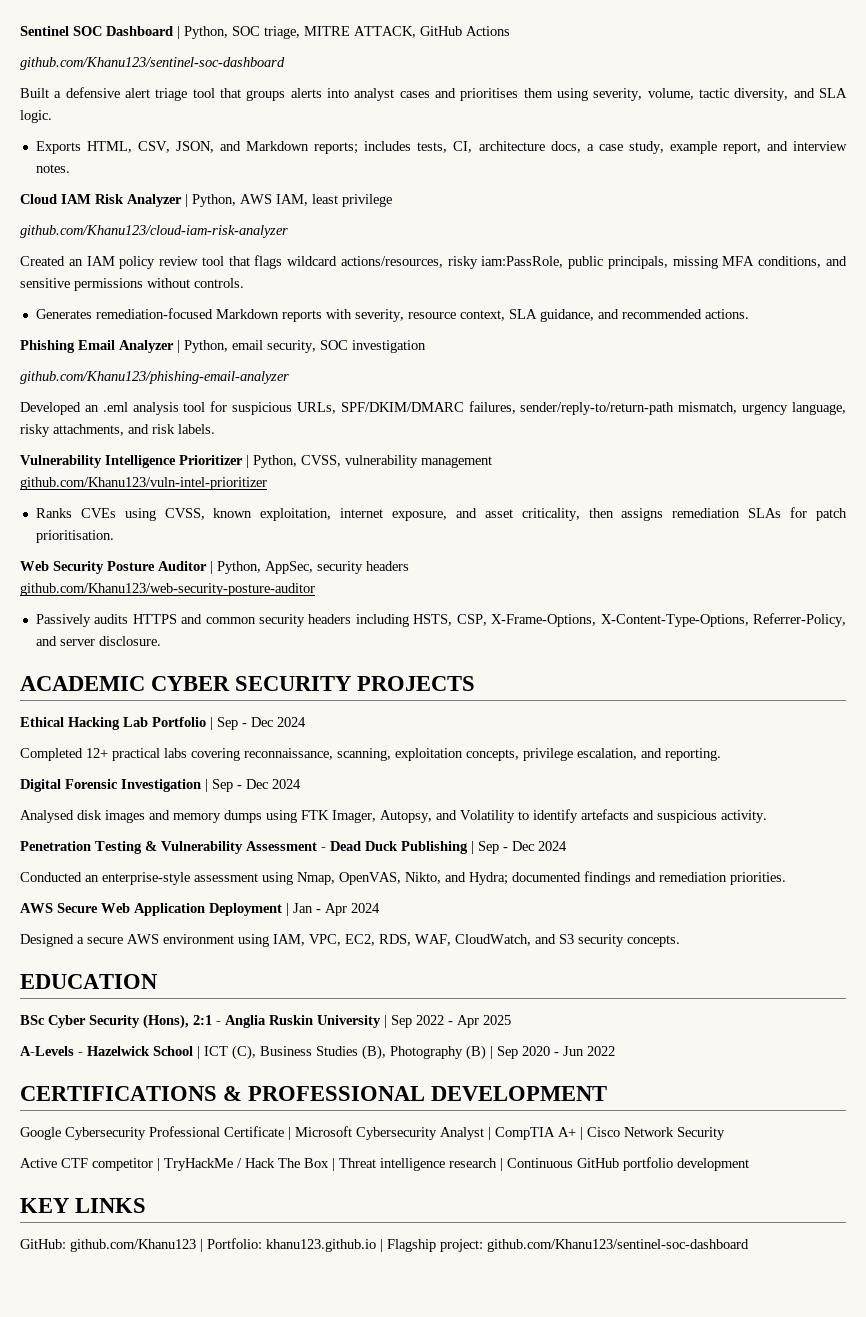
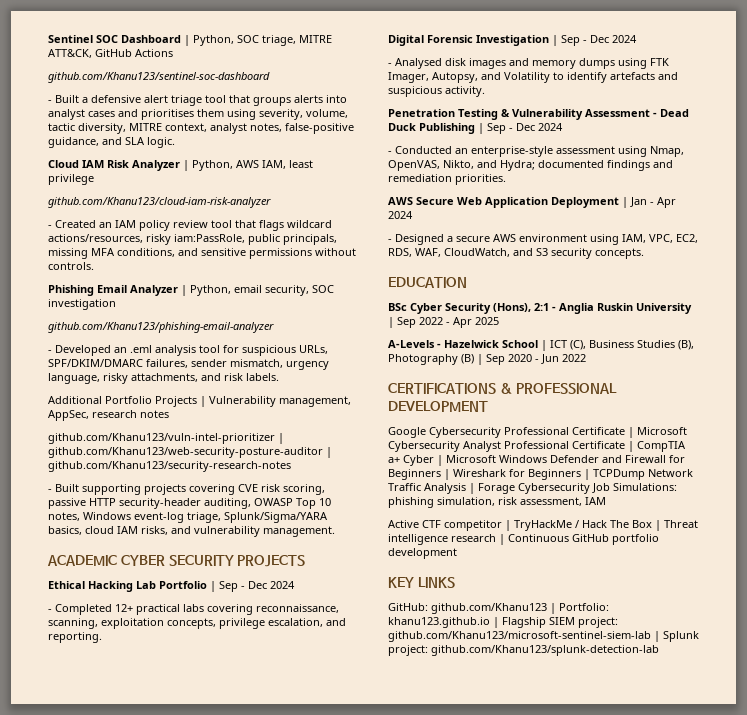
- Sentinel SOC Dashboard | Python, SOC triage, MITRE ATTACK, GitHub Actions
+ Sentinel SOC Dashboard | Python, SOC triage, MITRE ATT&CK, GitHub Actions
- Built a defensive alert triage tool that groups alerts into analyst cases and prioritises them using severity, volume, tactic diversity, and SLA logic.
- Exports HTML, CSV, JSON, and Markdown reports; includes tests, CI, architecture docs, a case study, example report, and interview notes.
+ - Built a defensive alert triage tool that groups alerts into analyst cases and prioritises them using severity, volume, tactic diversity, MITRE context, analyst notes, false-positive guidance, and SLA logic.
- Created an IAM policy review tool that flags wildcard actions/resources, risky iam:PassRole, public principals, missing MFA conditions, and sensitive permissions without controls.
+ - Created an IAM policy review tool that flags wildcard actions/resources, risky iam:PassRole, public principals, missing MFA conditions, and sensitive permissions without controls.
- Generates remediation-focused Markdown reports with severity, resource context, SLA guidance, and recommended actions.
- Developed an .eml analysis tool for suspicious URLs, SPF/DKIM/DMARC failures, sender/reply-to/return-path mismatch, urgency language, risky attachments, and risk labels.
+ - Developed an .eml analysis tool for suspicious URLs, SPF/DKIM/DMARC failures, sender mismatch, urgency language, risky attachments, and risk labels.
- Vulnerability Intelligence Prioritizer | Python, CVSS, vulnerability management
- github.com/Khanu123/vuln-intel-prioritizer
- Ranks CVEs using CVSS, known exploitation, internet exposure, and asset criticality, then assigns remediation SLAs for patch prioritisation.
- Web Security Posture Auditor | Python, AppSec, security headers
- github.com/Khanu123/web-security-posture-auditor
- Passively audits HTTPS and common security headers including HSTS, CSP, X-Frame-Options, X-Content-Type-Options, Referrer-Policy, and server disclosure.
+ Additional Portfolio Projects | Vulnerability management, AppSec, research notes
+ github.com/Khanu123/vuln-intel-prioritizer | github.com/Khanu123/web-security-posture-auditor | github.com/Khanu123/security-research-notes
+ - Built supporting projects covering CVE risk scoring, passive HTTP security-header auditing, OWASP Top 10 notes, Windows event-log triage, Splunk/Sigma/YARA basics, cloud IAM risks, and vulnerability management.
- Completed 12+ practical labs covering reconnaissance, scanning, exploitation concepts, privilege escalation, and reporting.
+ - Completed 12+ practical labs covering reconnaissance, scanning, exploitation concepts, privilege escalation, and reporting.
- Analysed disk images and memory dumps using FTK Imager, Autopsy, and Volatility to identify artefacts and suspicious activity.
+ - Analysed disk images and memory dumps using FTK Imager, Autopsy, and Volatility to identify artefacts and suspicious activity.
- Conducted an enterprise-style assessment using Nmap, OpenVAS, Nikto, and Hydra; documented findings and remediation priorities.
+ - Conducted an enterprise-style assessment using Nmap, OpenVAS, Nikto, and Hydra; documented findings and remediation priorities.
- Designed a secure AWS environment using IAM, VPC, EC2, RDS, WAF, CloudWatch, and S3 security concepts.
+ - Designed a secure AWS environment using IAM, VPC, EC2, RDS, WAF, CloudWatch, and S3 security concepts.
- Google Cybersecurity Professional Certificate | Microsoft Cybersecurity Analyst | CompTIA A+ | Cisco Network Security
+ Google Cybersecurity Professional Certificate | Microsoft Cybersecurity Analyst Professional Certificate | CompTIA a+ Cyber | Microsoft Windows Defender and Firewall for Beginners | Wireshark for Beginners | TCPDump Network Traffic Analysis | Forage Cybersecurity Job Simulations: phishing simulation, risk assessment, IAM
- GitHub: github.com/Khanu123 | Portfolio: khanu123.github.io | Flagship project: github.com/Khanu123/sentinel-soc-dashboard
+ GitHub: github.com/Khanu123 | Portfolio: khanu123.github.io | Flagship SIEM project: github.com/Khanu123/microsoft-sentinel-siem-lab | Splunk project: github.com/Khanu123/splunk-detection-lab

